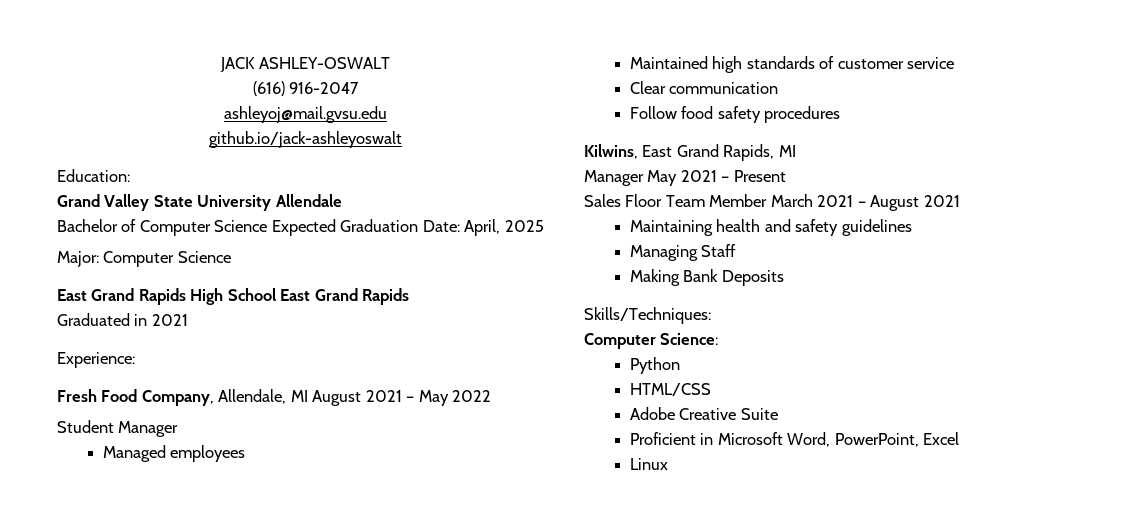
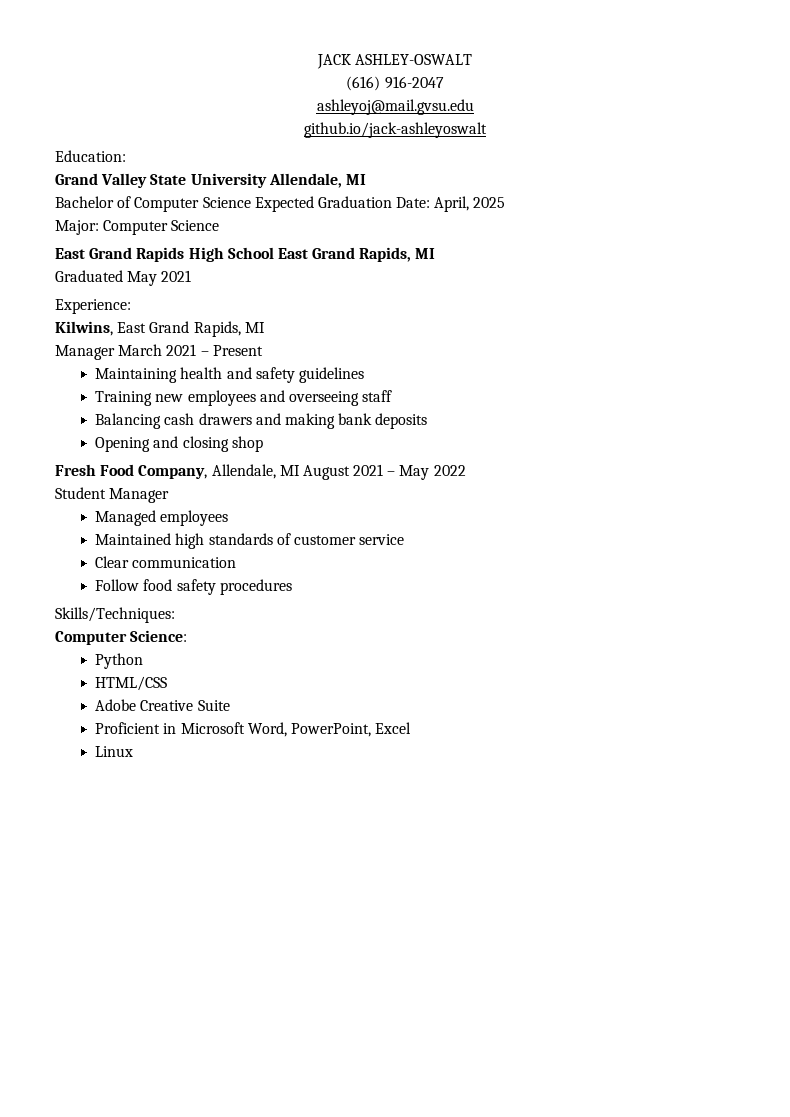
- Grand Valley State University Allendale
+ Grand Valley State University Allendale, MI
- East Grand Rapids High School East Grand Rapids
+ East Grand Rapids High School East Grand Rapids, MI
- Graduated in 2021
+ Graduated May 2021
+ Kilwins, East Grand Rapids, MI
+ Manager March 2021 – Present
+ Maintaining health and safety guidelines
+ Training new employees and overseeing staff
+ Balancing cash drawers and making bank deposits
+ Opening and closing shop
- Kilwins, East Grand Rapids, MI
- Manager May 2021 – Present
- Sales Floor Team Member March 2021 – August 2021
- Maintaining health and safety guidelines
- Managing Staff
- Making Bank Deposits

